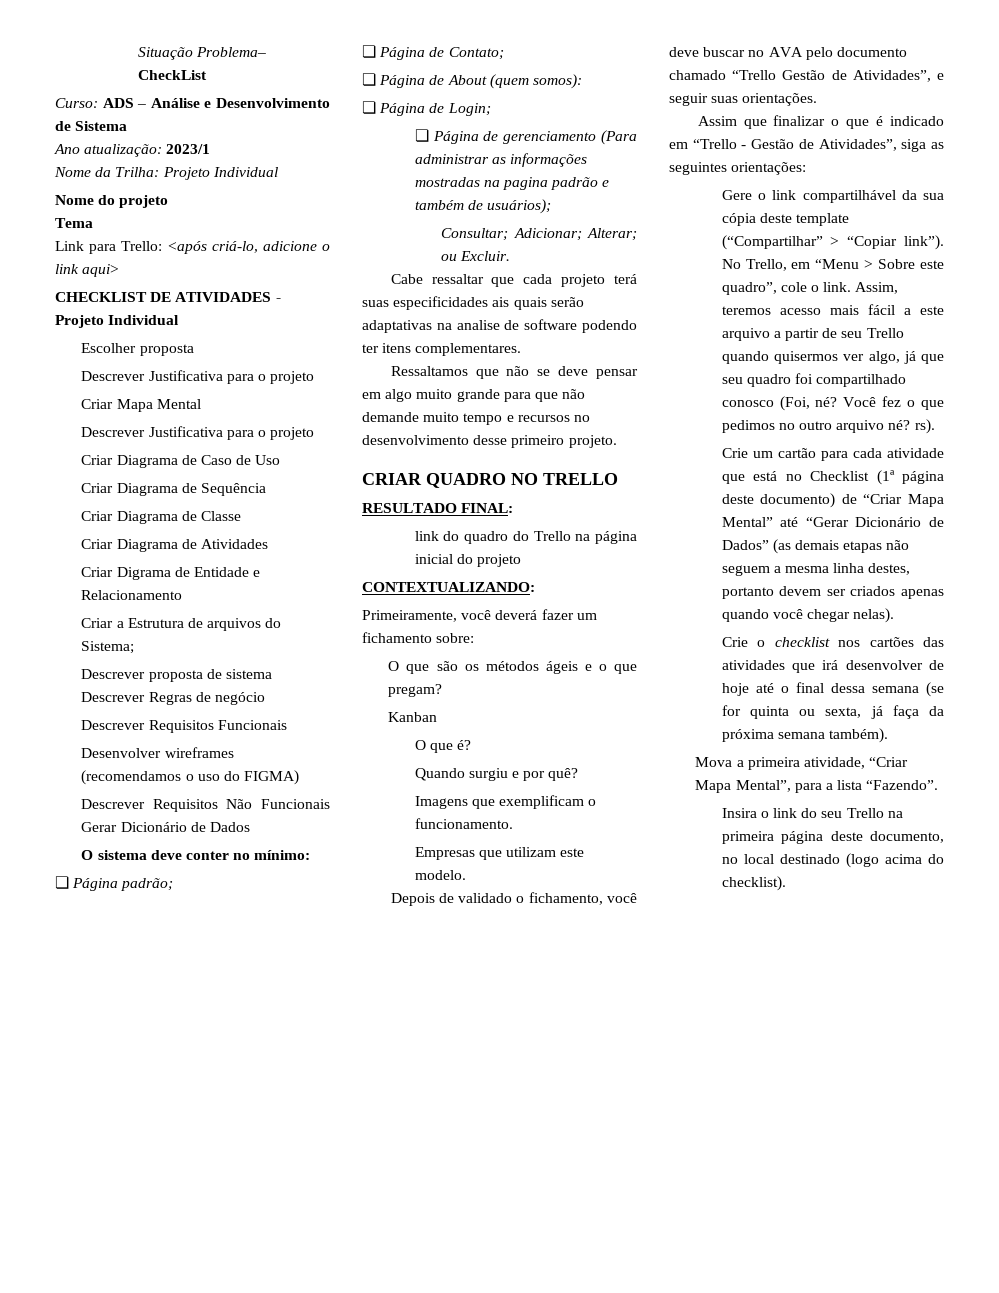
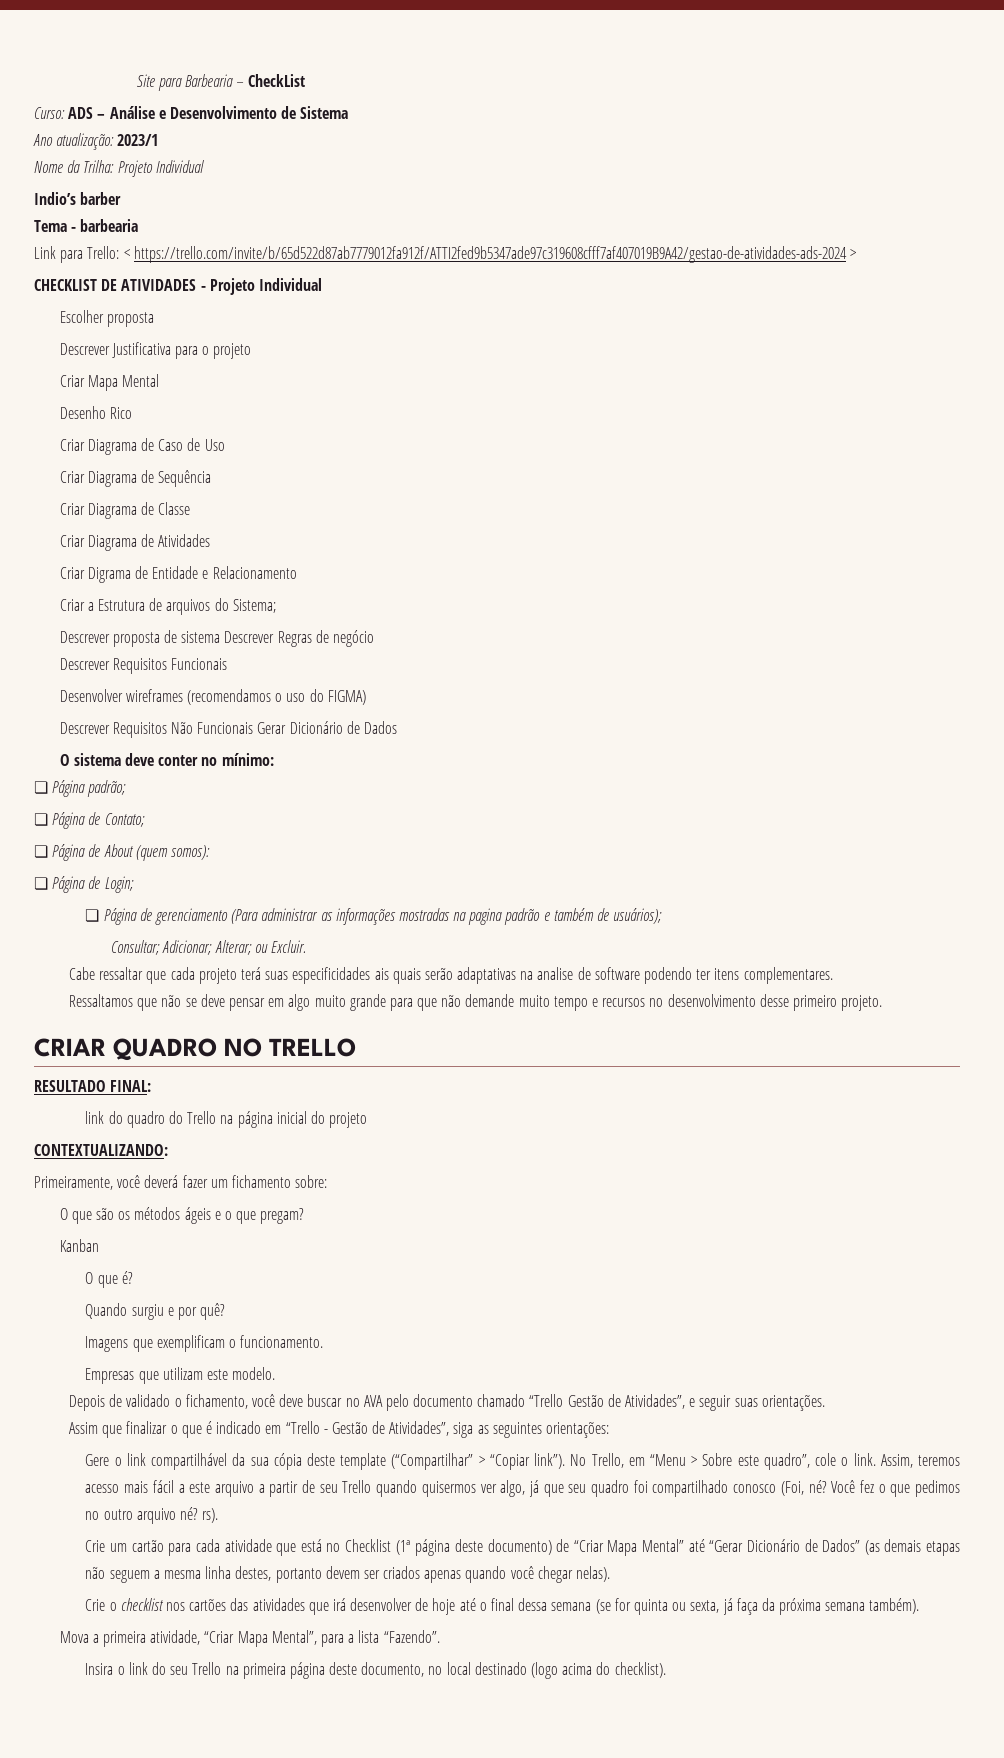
- Situação Problema– CheckList
+ Site para Barbearia – CheckList
- Nome do projeto
+ Indio’s barber
- Tema
+ Tema - barbearia
- Link para Trello: <após criá-lo, adicione o link aqui>
+ Link para Trello: < https://trello.com/invite/b/65d522d87ab7779012fa912f/ATTI2fed9b5347ade97c319608cfff7af407019B9A42/gestao-de-atividades-ads-2024 >
  Criar Mapa Mental
- Descrever Justificativa para o projeto
+ Desenho Rico

